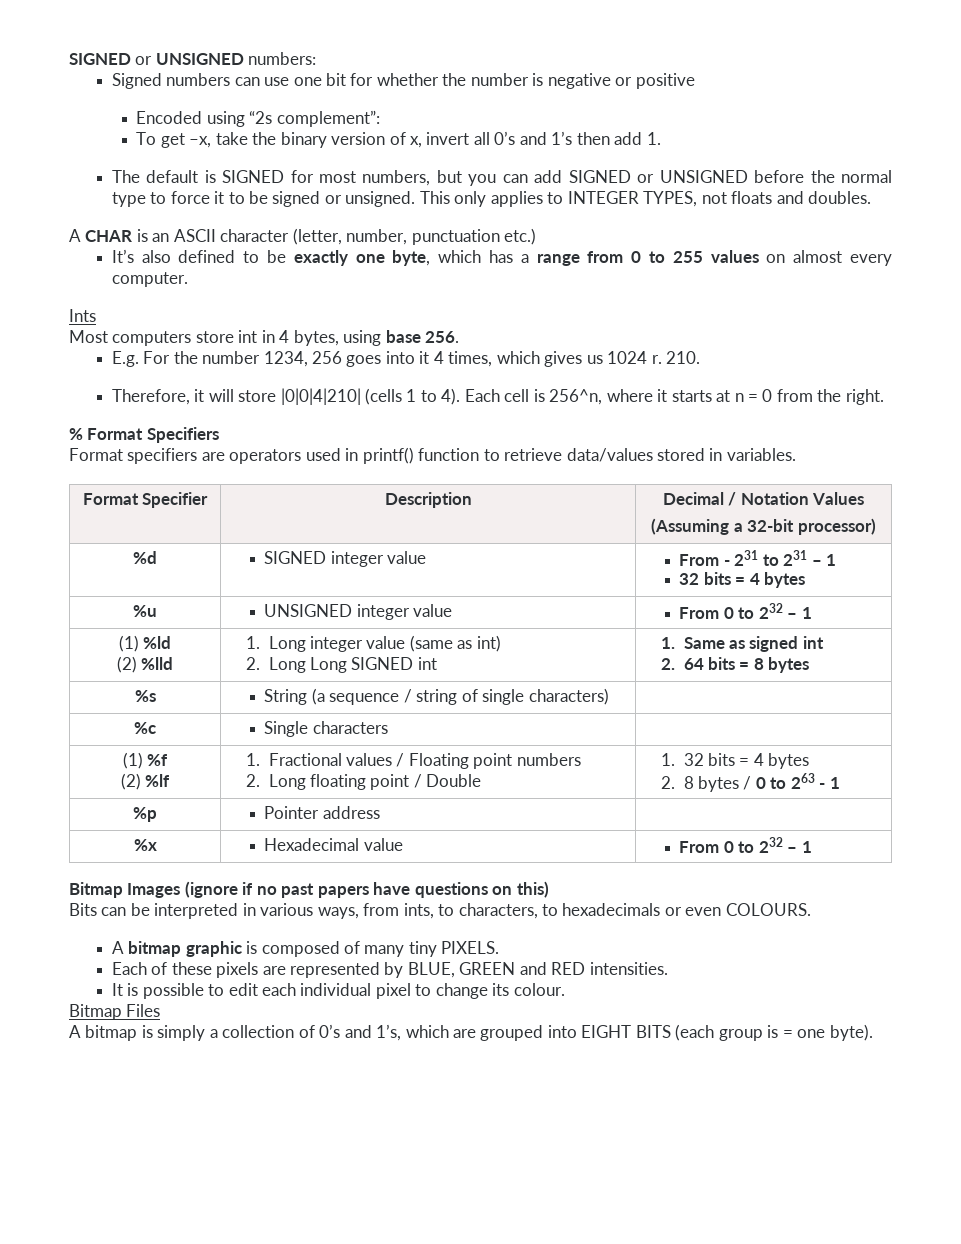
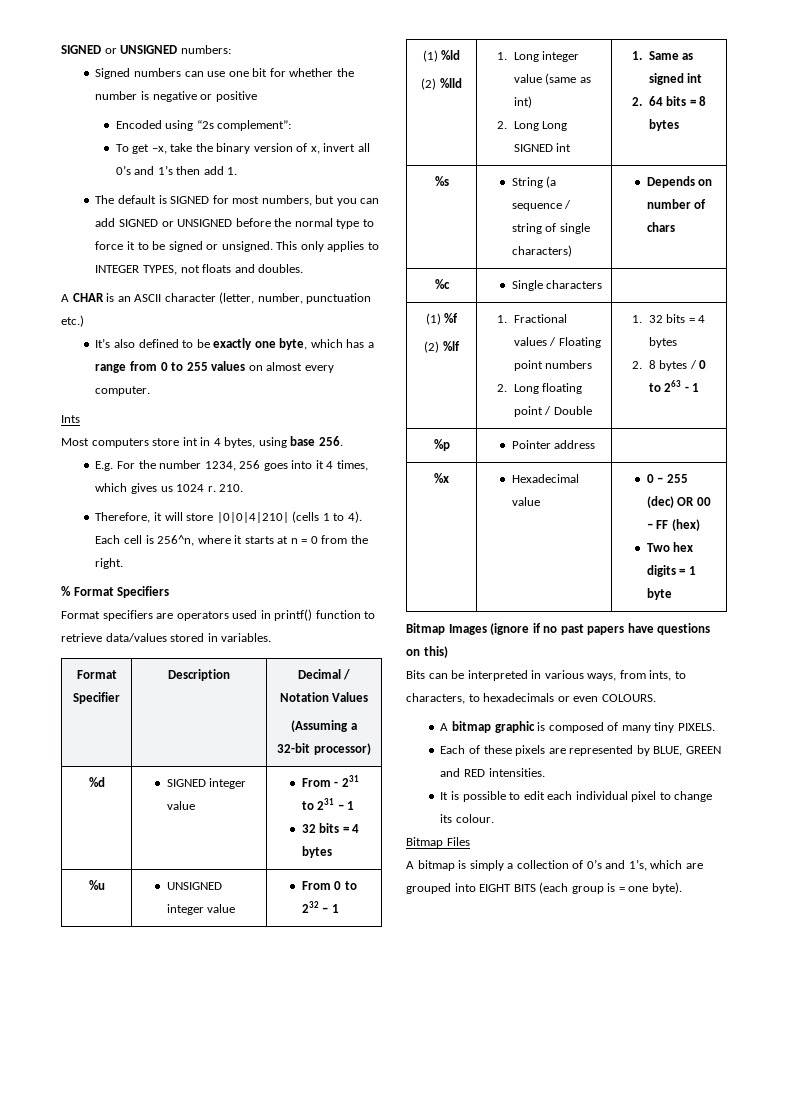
- %s | String (a sequence / string of single characters) |
+ %s | String (a sequence / string of single characters) | Depends on number of chars
- %x | Hexadecimal value | From 0 to 232 – 1
+ %x | Hexadecimal value | 0 – 255 (dec) OR 00 – FF (hex)
+ Two hex digits = 1 byte

